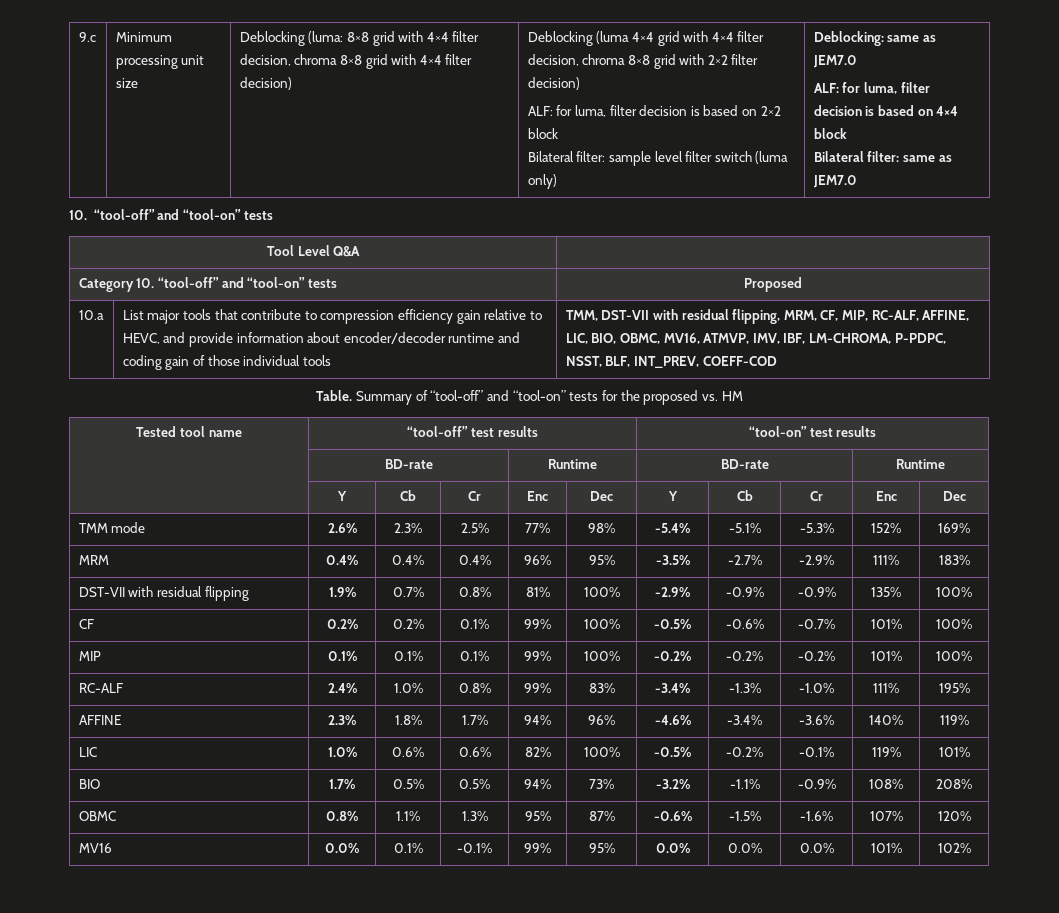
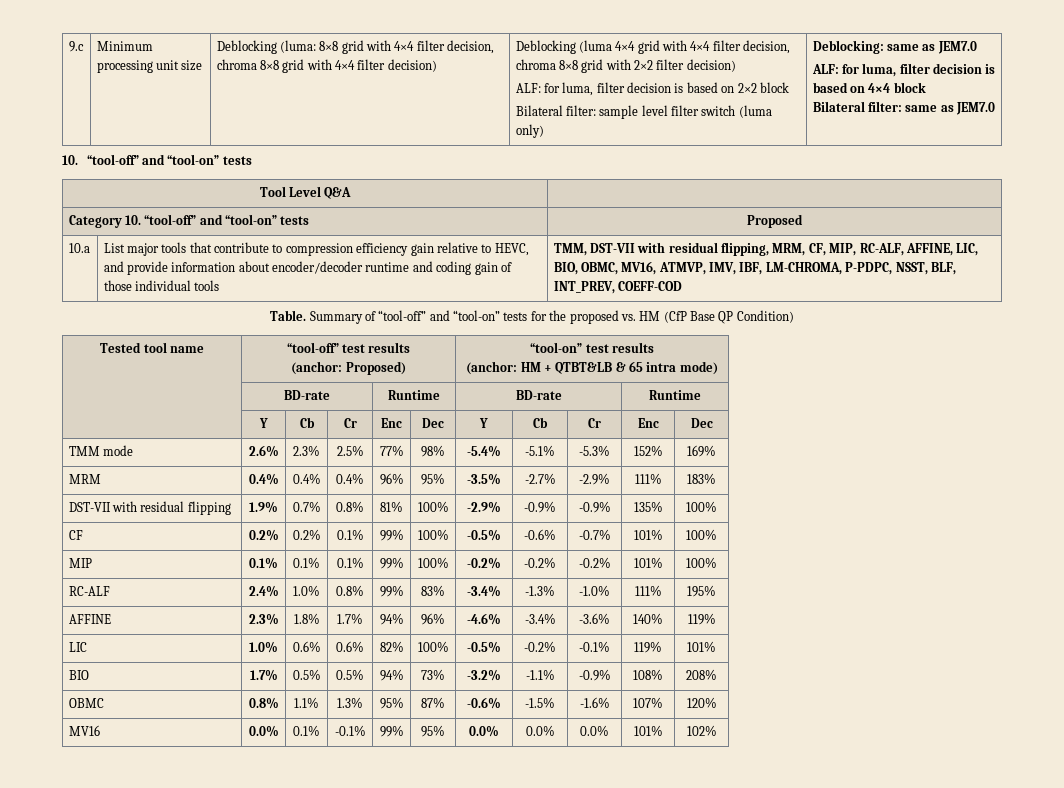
- Summary of “tool-off” and “tool-on” tests for the proposed vs. HM
+ Summary of “tool-off” and “tool-on” tests for the proposed vs. HM (CfP Base QP Condition)
- Tested tool name | “tool-off” test results | “tool-on” test results
+ Tested tool name | “tool-off” test results
+ (anchor: Proposed) | “tool-on” test results
+ (anchor: HM + QTBT&LB & 65 intra mode)

